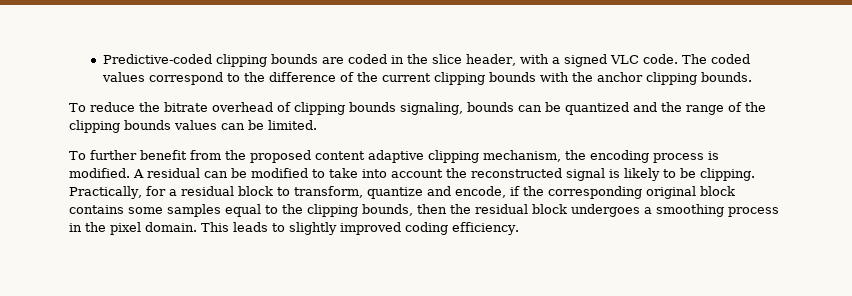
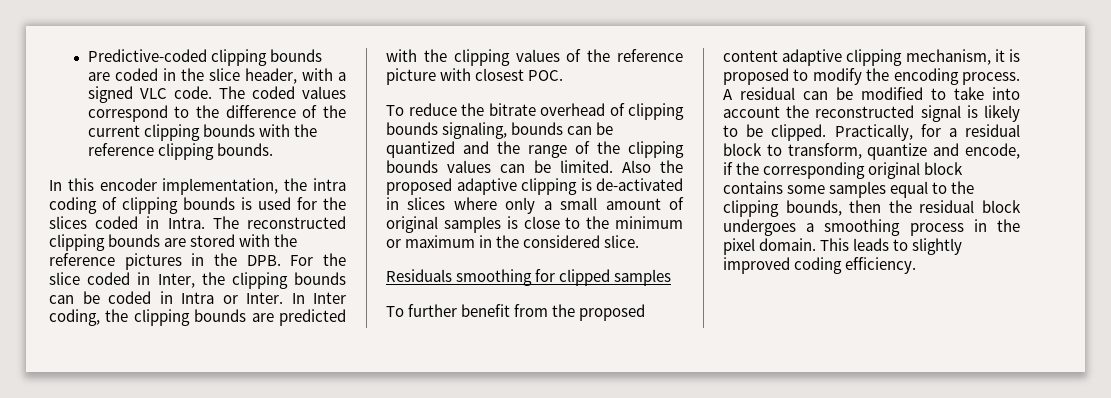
- The coded values correspond to the difference of the current clipping bounds with the anchor clipping bounds.
+ The coded values correspond to the difference of the current clipping bounds with the reference clipping bounds.
+ In this encoder implementation, the intra coding of clipping bounds is used for the slices coded in Intra. The reconstructed clipping bounds are stored with the reference pictures in the DPB. For the slice coded in Inter, the clipping bounds can be coded in Intra or Inter. In Inter coding, the clipping bounds are predicted with the clipping values of the reference picture with closest POC.
+ Also the proposed adaptive clipping is de-activated in slices where only a small amount of original samples is close to the minimum or maximum in the considered slice.
+ Residuals smoothing for clipped samples
- To further benefit from the proposed content adaptive clipping mechanism, the encoding process is modified.
+ To further benefit from the proposed content adaptive clipping mechanism, it is proposed to modify the encoding process.
- A residual can be modified to take into account the reconstructed signal is likely to be clipping.
+ A residual can be modified to take into account the reconstructed signal is likely to be clipped.

